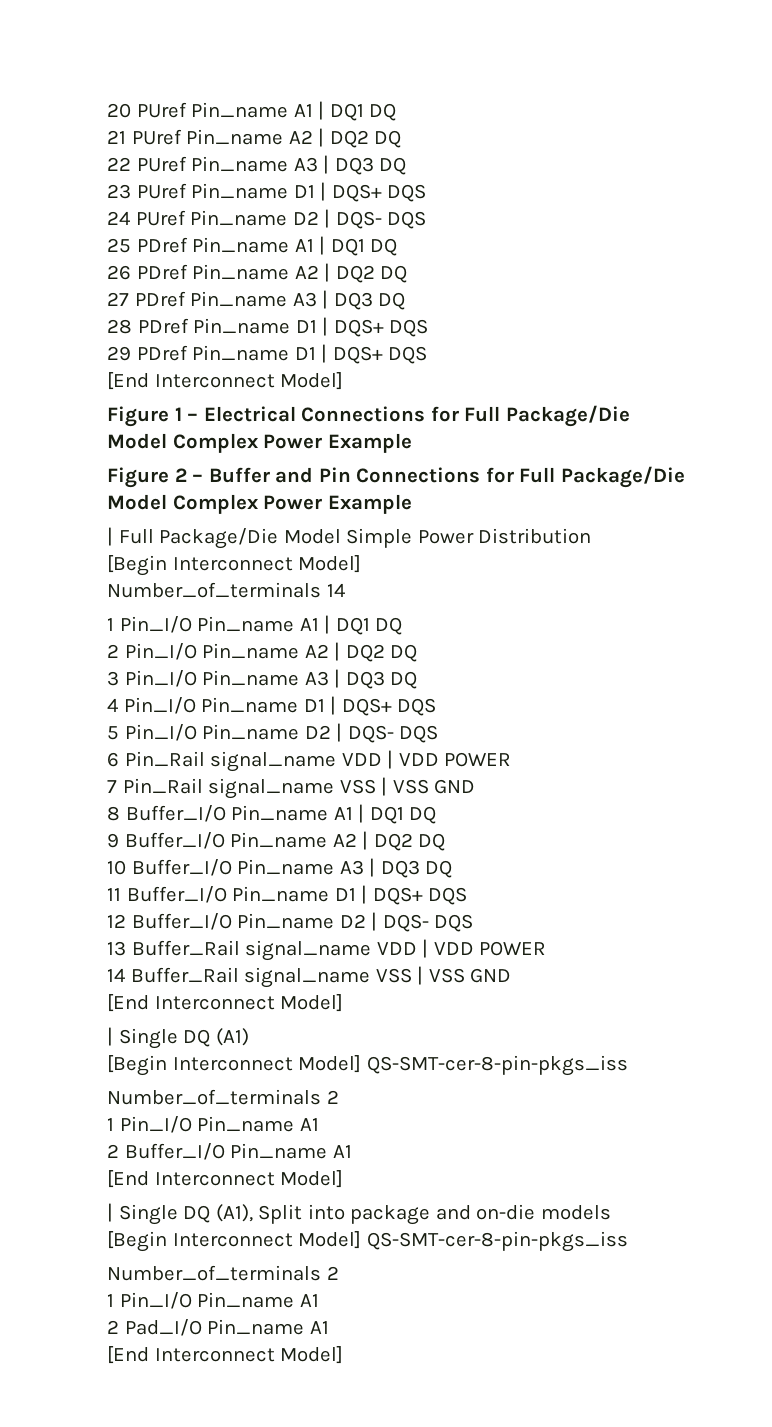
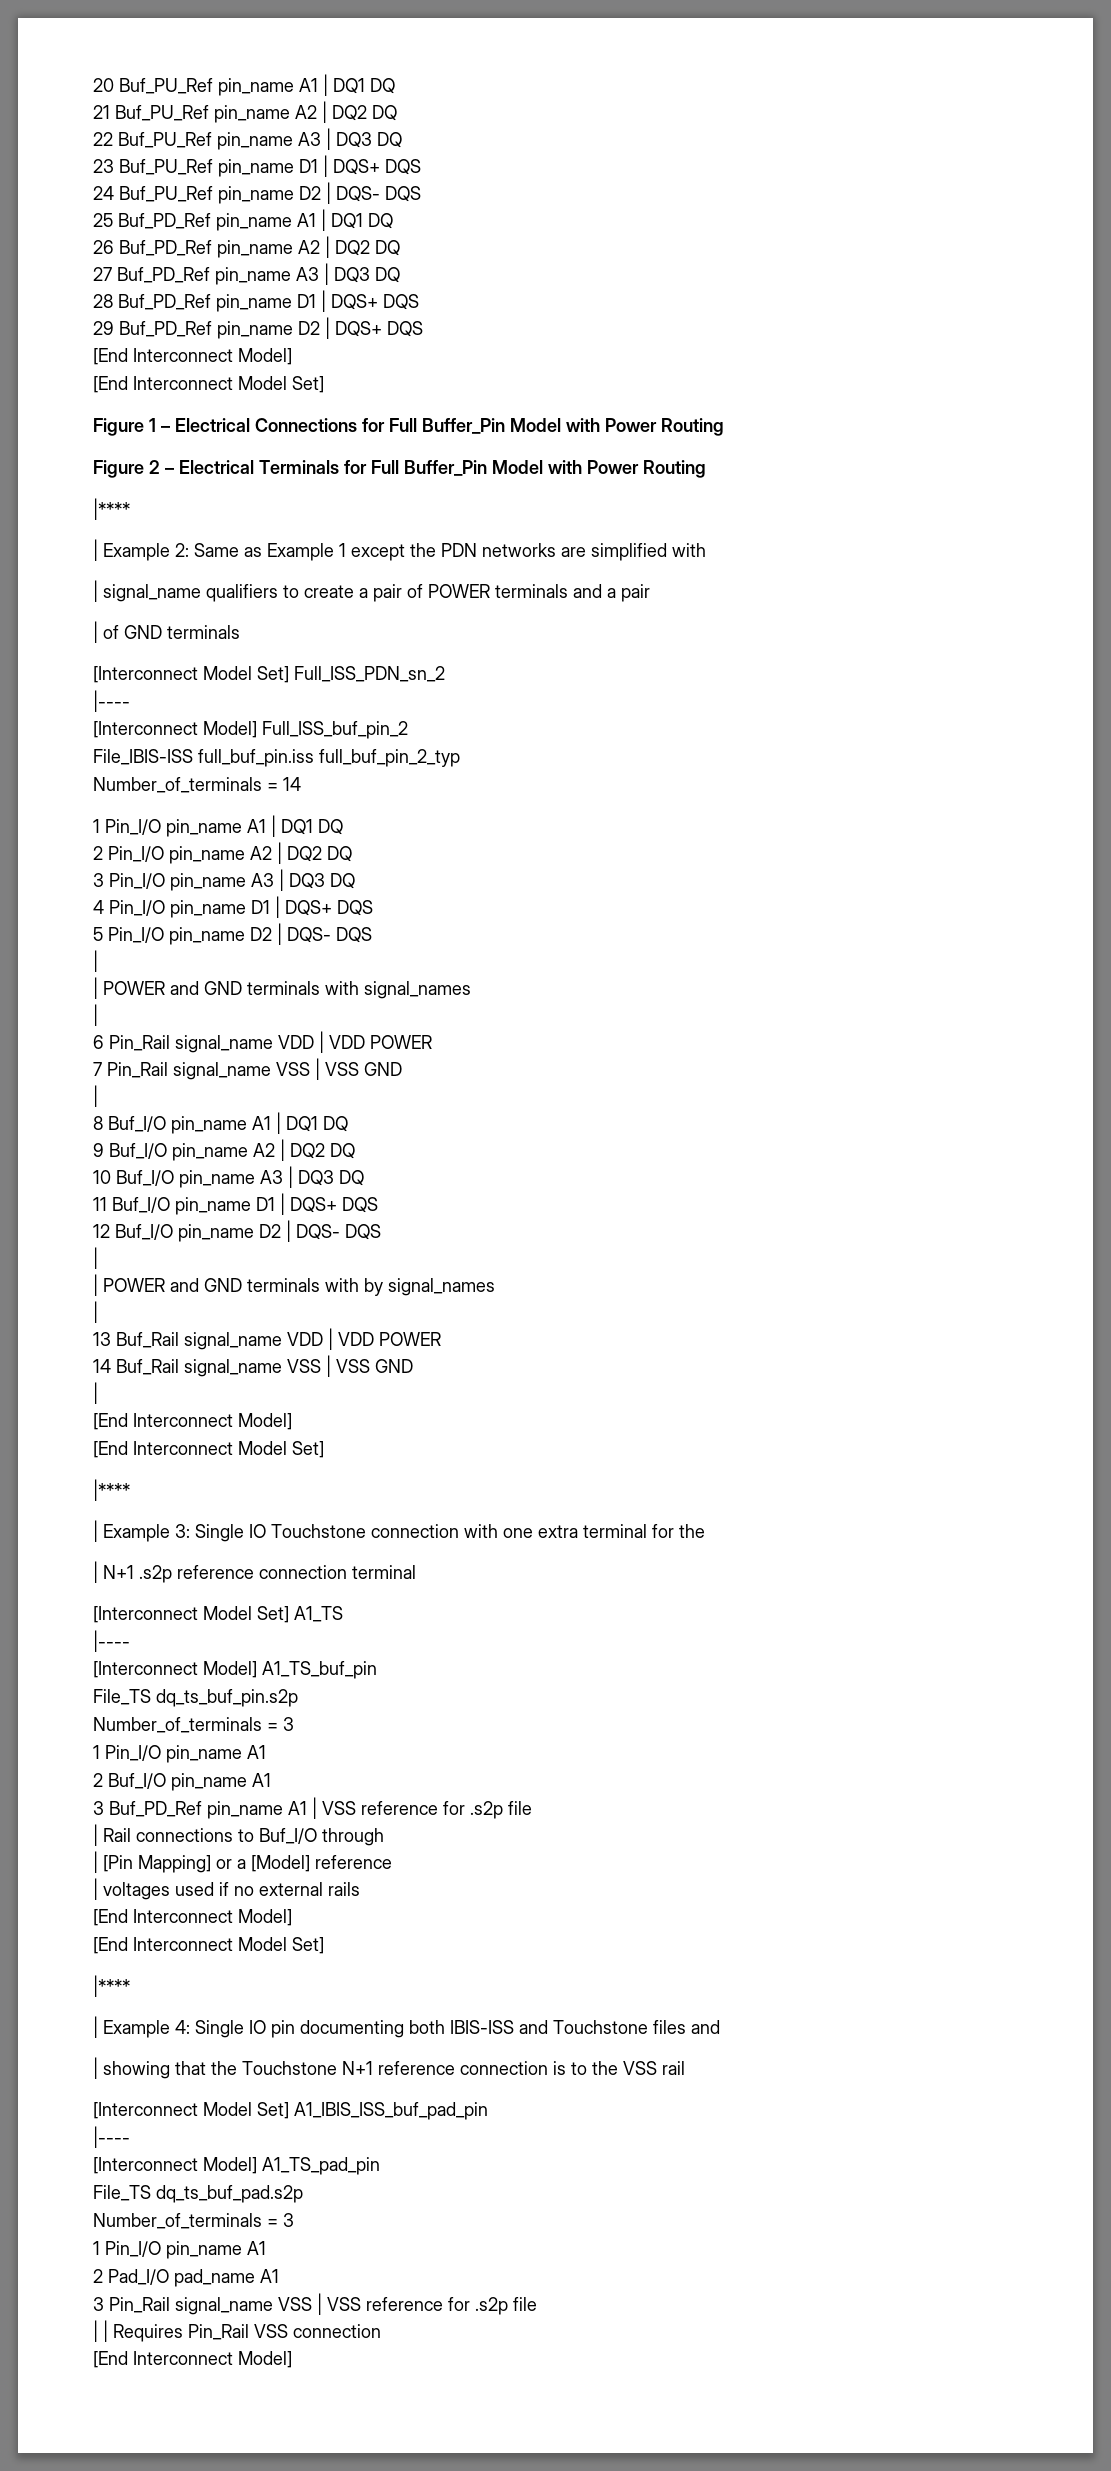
- 20 PUref Pin_name A1 | DQ1 DQ
+ 20 Buf_PU_Ref pin_name A1 | DQ1 DQ
- 21 PUref Pin_name A2 | DQ2 DQ
+ 21 Buf_PU_Ref pin_name A2 | DQ2 DQ
- 22 PUref Pin_name A3 | DQ3 DQ
+ 22 Buf_PU_Ref pin_name A3 | DQ3 DQ
- 23 PUref Pin_name D1 | DQS+ DQS
+ 23 Buf_PU_Ref pin_name D1 | DQS+ DQS
- 24 PUref Pin_name D2 | DQS- DQS
+ 24 Buf_PU_Ref pin_name D2 | DQS- DQS
- 25 PDref Pin_name A1 | DQ1 DQ
+ 25 Buf_PD_Ref pin_name A1 | DQ1 DQ
- 26 PDref Pin_name A2 | DQ2 DQ
+ 26 Buf_PD_Ref pin_name A2 | DQ2 DQ
- 27 PDref Pin_name A3 | DQ3 DQ
+ 27 Buf_PD_Ref pin_name A3 | DQ3 DQ
- 28 PDref Pin_name D1 | DQS+ DQS
+ 28 Buf_PD_Ref pin_name D1 | DQS+ DQS
- 29 PDref Pin_name D1 | DQS+ DQS
+ 29 Buf_PD_Ref pin_name D2 | DQS+ DQS
  [End Interconnect Model]
+ [End Interconnect Model Set]
- Figure 1 – Electrical Connections for Full Package/Die Model Complex Power Example
- Figure 2 – Buffer and Pin Connections for Full Package/Die Model Complex Power Example
- | Full Package/Die Model Simple Power Distribution
- [Begin Interconnect Model]
- Number_of_terminals 14
+ Figure 1 – Electrical Connections for Full Buffer_Pin Model with Power Routing
+ Figure 2 – Electrical Terminals for Full Buffer_Pin Model with Power Routing
+ |****
+ | Example 2: Same as Example 1 except the PDN networks are simplified with
+ | signal_name qualifiers to create a pair of POWER terminals and a pair
+ | of GND terminals
+ [Interconnect Model Set] Full_ISS_PDN_sn_2
+ |----
+ [Interconnect Model] Full_ISS_buf_pin_2
+ File_IBIS-ISS full_buf_pin.iss full_buf_pin_2_typ
+ Number_of_terminals = 14
- 1 Pin_I/O Pin_name A1 | DQ1 DQ
+ 1 Pin_I/O pin_name A1 | DQ1 DQ
- 2 Pin_I/O Pin_name A2 | DQ2 DQ
+ 2 Pin_I/O pin_name A2 | DQ2 DQ
- 3 Pin_I/O Pin_name A3 | DQ3 DQ
+ 3 Pin_I/O pin_name A3 | DQ3 DQ
- 4 Pin_I/O Pin_name D1 | DQS+ DQS
+ 4 Pin_I/O pin_name D1 | DQS+ DQS
- 5 Pin_I/O Pin_name D2 | DQS- DQS
+ 5 Pin_I/O pin_name D2 | DQS- DQS
+ |
+ | POWER and GND terminals with signal_names
+ |
  7 Pin_Rail signal_name VSS | VSS GND
+ |
- 8 Buffer_I/O Pin_name A1 | DQ1 DQ
+ 8 Buf_I/O pin_name A1 | DQ1 DQ
- 9 Buffer_I/O Pin_name A2 | DQ2 DQ
+ 9 Buf_I/O pin_name A2 | DQ2 DQ
- 10 Buffer_I/O Pin_name A3 | DQ3 DQ
+ 10 Buf_I/O pin_name A3 | DQ3 DQ
- 11 Buffer_I/O Pin_name D1 | DQS+ DQS
+ 11 Buf_I/O pin_name D1 | DQS+ DQS
- 12 Buffer_I/O Pin_name D2 | DQS- DQS
+ 12 Buf_I/O pin_name D2 | DQS- DQS
+ |
+ | POWER and GND terminals with by signal_names
+ |
- 13 Buffer_Rail signal_name VDD | VDD POWER
+ 13 Buf_Rail signal_name VDD | VDD POWER
- 14 Buffer_Rail signal_name VSS | VSS GND
+ 14 Buf_Rail signal_name VSS | VSS GND
+ |
  [End Interconnect Model]
- | Single DQ (A1)
- [Begin Interconnect Model] QS-SMT-cer-8-pin-pkgs_iss
- Number_of_terminals 2
- 1 Pin_I/O Pin_name A1
- 2 Buffer_I/O Pin_name A1
+ [End Interconnect Model Set]
+ |****
+ | Example 3: Single IO Touchstone connection with one extra terminal for the
+ | N+1 .s2p reference connection terminal
+ [Interconnect Model Set] A1_TS
+ |----
+ [Interconnect Model] A1_TS_buf_pin
+ File_TS dq_ts_buf_pin.s2p
+ Number_of_terminals = 3
+ 1 Pin_I/O pin_name A1
+ 2 Buf_I/O pin_name A1
+ 3 Buf_PD_Ref pin_name A1 | VSS reference for .s2p file
+ | Rail connections to Buf_I/O through
+ | [Pin Mapping] or a [Model] reference
+ | voltages used if no external rails
  [End Interconnect Model]
- | Single DQ (A1), Split into package and on-die models
- [Begin Interconnect Model] QS-SMT-cer-8-pin-pkgs_iss
- Number_of_terminals 2
- 1 Pin_I/O Pin_name A1
+ [End Interconnect Model Set]
+ |****
+ | Example 4: Single IO pin documenting both IBIS-ISS and Touchstone files and
+ | showing that the Touchstone N+1 reference connection is to the VSS rail
+ [Interconnect Model Set] A1_IBIS_ISS_buf_pad_pin
+ |----
+ [Interconnect Model] A1_TS_pad_pin
+ File_TS dq_ts_buf_pad.s2p
+ Number_of_terminals = 3
+ 1 Pin_I/O pin_name A1
- 2 Pad_I/O Pin_name A1
+ 2 Pad_I/O pad_name A1
+ 3 Pin_Rail signal_name VSS | VSS reference for .s2p file
+ | | Requires Pin_Rail VSS connection

